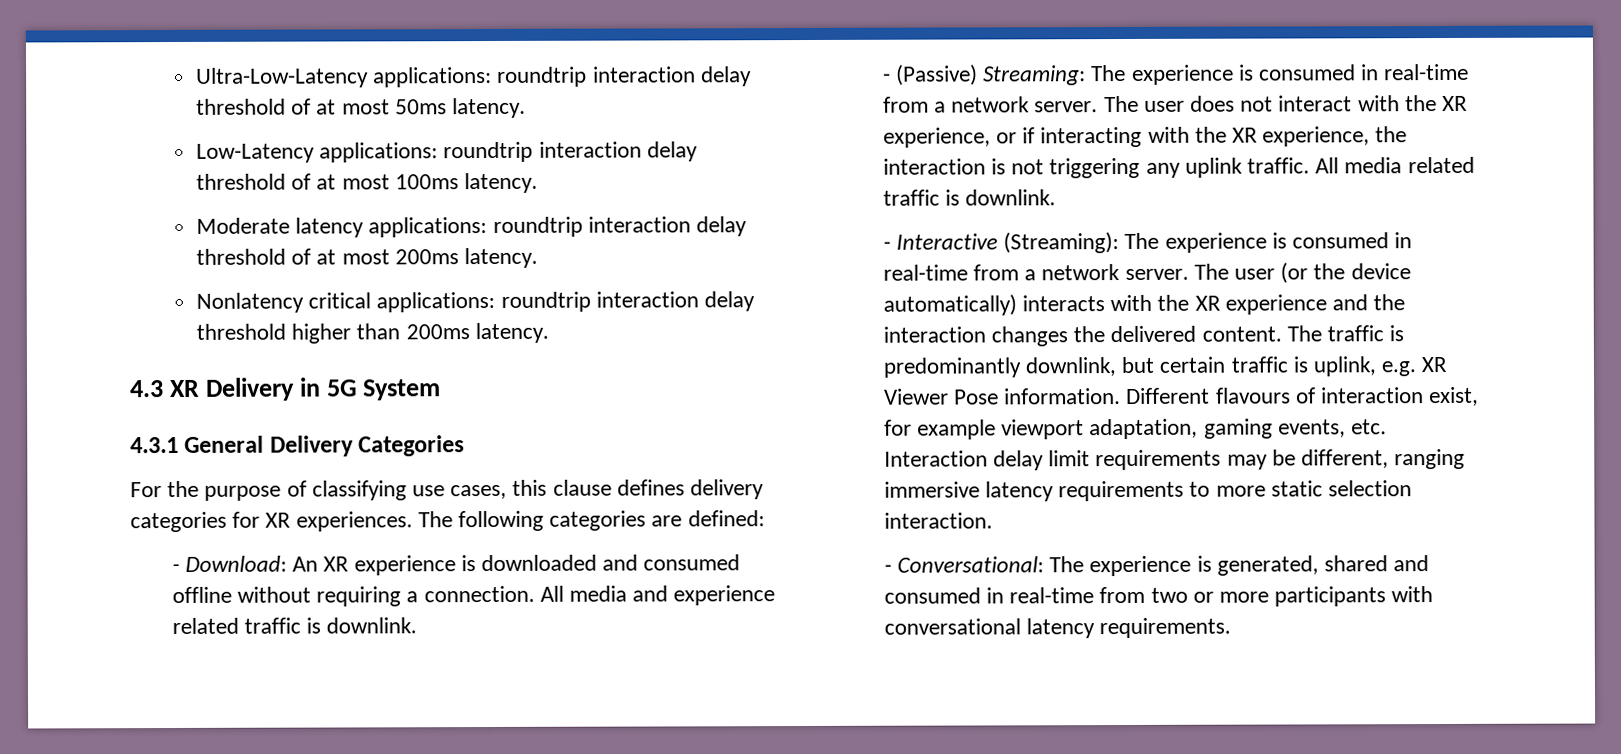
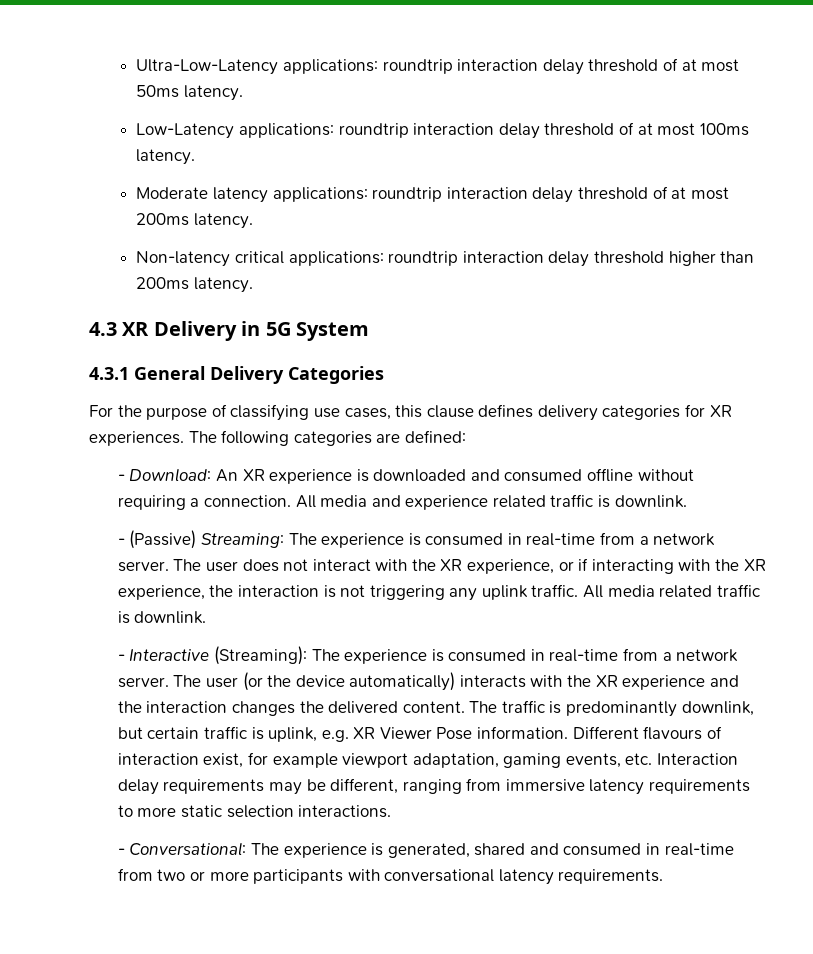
- Nonlatency critical applications: roundtrip interaction delay threshold higher than 200ms latency.
+ Non-latency critical applications: roundtrip interaction delay threshold higher than 200ms latency.
- Different flavours of interaction exist, for example viewport adaptation, gaming events, etc. Interaction delay limit requirements may be different, ranging immersive latency requirements to more static selection interaction.
+ Different flavours of interaction exist, for example viewport adaptation, gaming events, etc. Interaction delay requirements may be different, ranging from immersive latency requirements to more static selection interactions.

